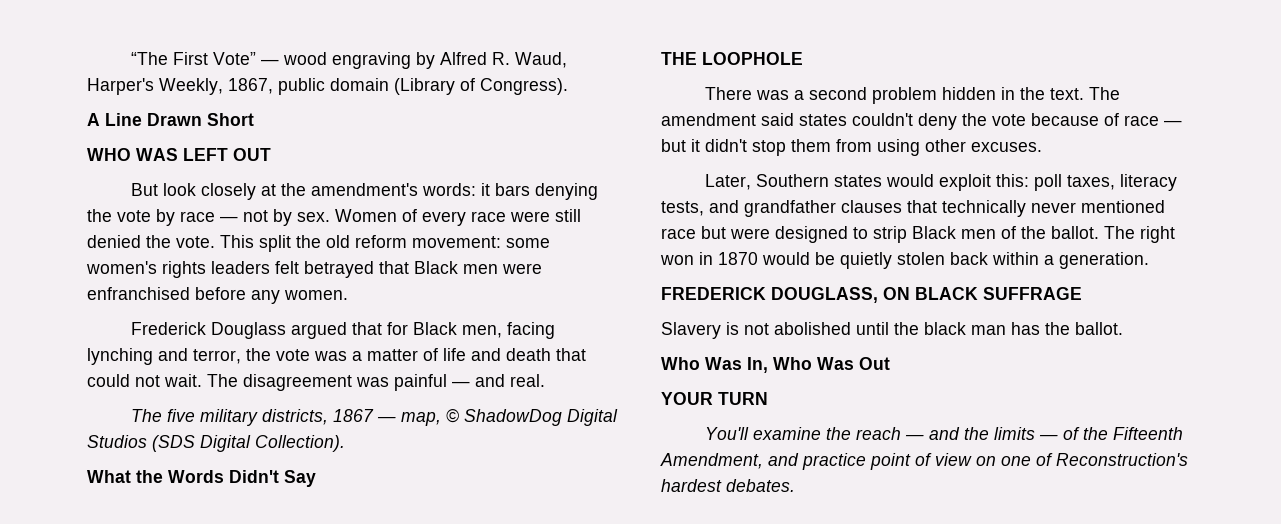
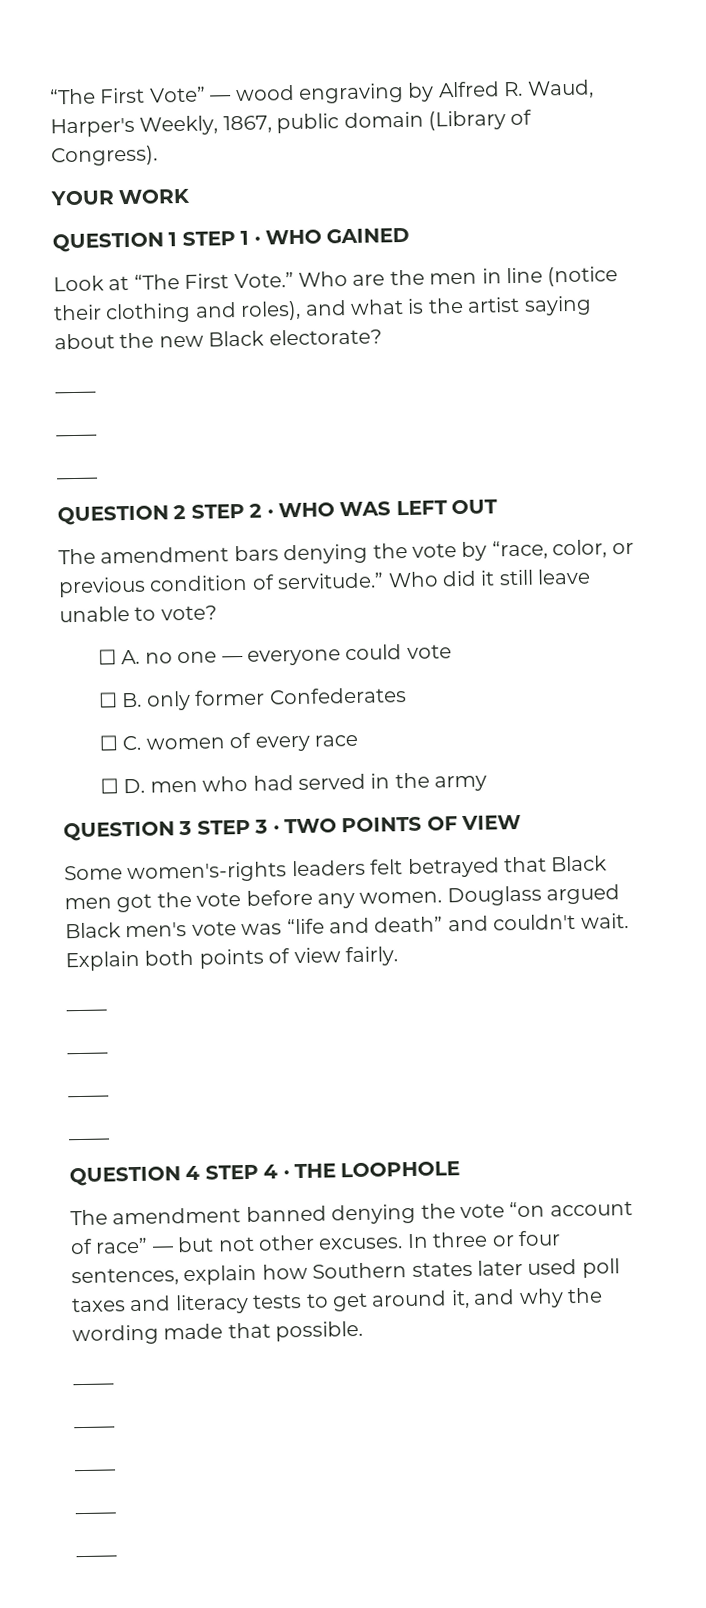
- A Line Drawn Short
- WHO WAS LEFT OUT
- But look closely at the amendment's words: it bars denying the vote by race — not by sex. Women of every race were still denied the vote. This split the old reform movement: some women's rights leaders felt betrayed that Black men were enfranchised before any women.
- Frederick Douglass argued that for Black men, facing lynching and terror, the vote was a matter of life and death that could not wait. The disagreement was painful — and real.
- The five military districts, 1867 — map, © ShadowDog Digital Studios (SDS Digital Collection).
- What the Words Didn't Say
- THE LOOPHOLE
- There was a second problem hidden in the text. The amendment said states couldn't deny the vote because of race — but it didn't stop them from using other excuses.
- Later, Southern states would exploit this: poll taxes, literacy tests, and grandfather clauses that technically never mentioned race but were designed to strip Black men of the ballot. The right won in 1870 would be quietly stolen back within a generation.
- FREDERICK DOUGLASS, ON BLACK SUFFRAGE
- Slavery is not abolished until the black man has the ballot.
- Who Was In, Who Was Out
- YOUR TURN
- You'll examine the reach — and the limits — of the Fifteenth Amendment, and practice point of view on one of Reconstruction's hardest debates.
+ YOUR WORK
+ QUESTION 1 STEP 1 · WHO GAINED
+ Look at “The First Vote.” Who are the men in line (notice their clothing and roles), and what is the artist saying about the new Black electorate?
+ ____
+ ____
+ ____
+ QUESTION 2 STEP 2 · WHO WAS LEFT OUT
+ The amendment bars denying the vote by “race, color, or previous condition of servitude.” Who did it still leave unable to vote?
+ ☐ A. no one — everyone could vote
+ ☐ B. only former Confederates
+ ☐ C. women of every race
+ ☐ D. men who had served in the army
+ QUESTION 3 STEP 3 · TWO POINTS OF VIEW
+ Some women's-rights leaders felt betrayed that Black men got the vote before any women. Douglass argued Black men's vote was “life and death” and couldn't wait. Explain both points of view fairly.
+ ____
+ ____
+ ____
+ ____
+ QUESTION 4 STEP 4 · THE LOOPHOLE
+ The amendment banned denying the vote “on account of race” — but not other excuses. In three or four sentences, explain how Southern states later used poll taxes and literacy tests to get around it, and why the wording made that possible.
+ ____
+ ____
+ ____
+ ____
+ ____

